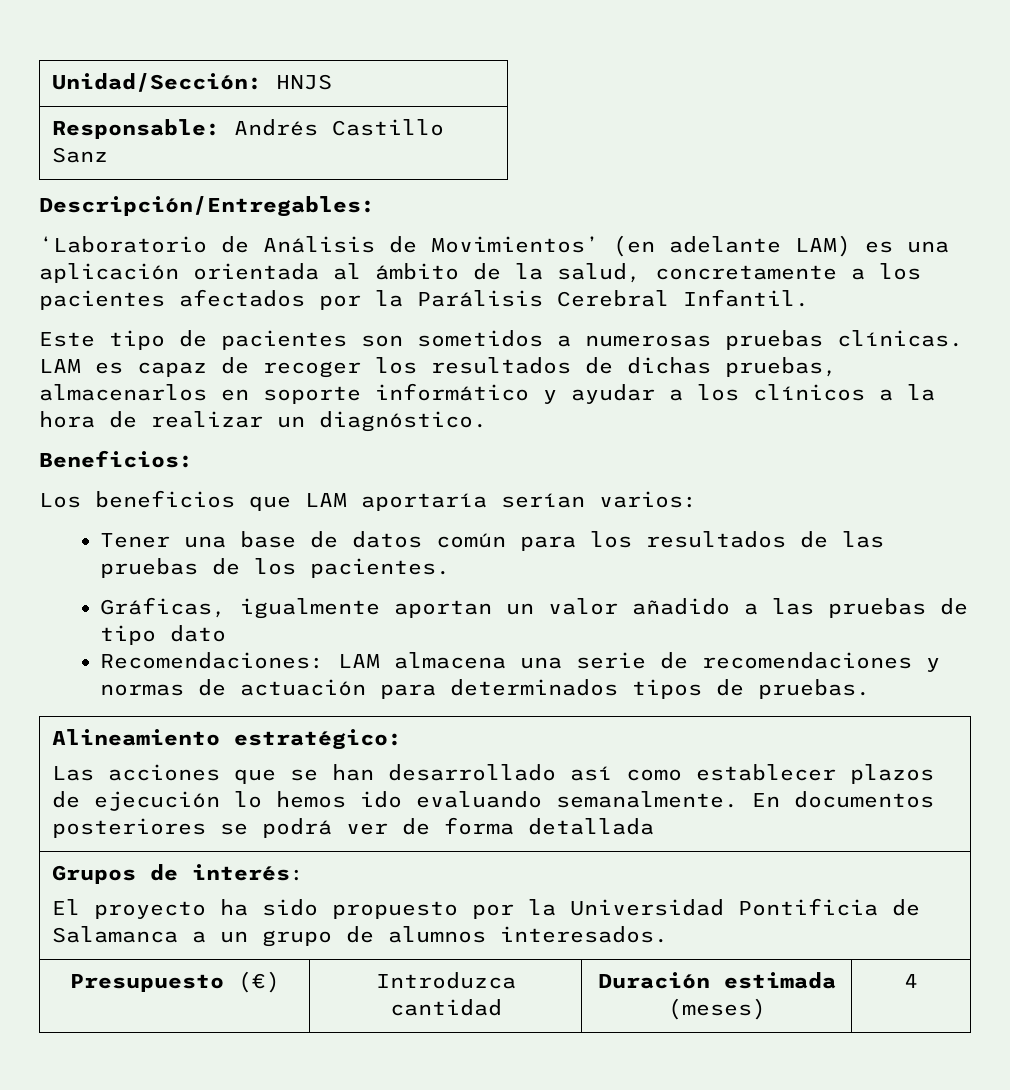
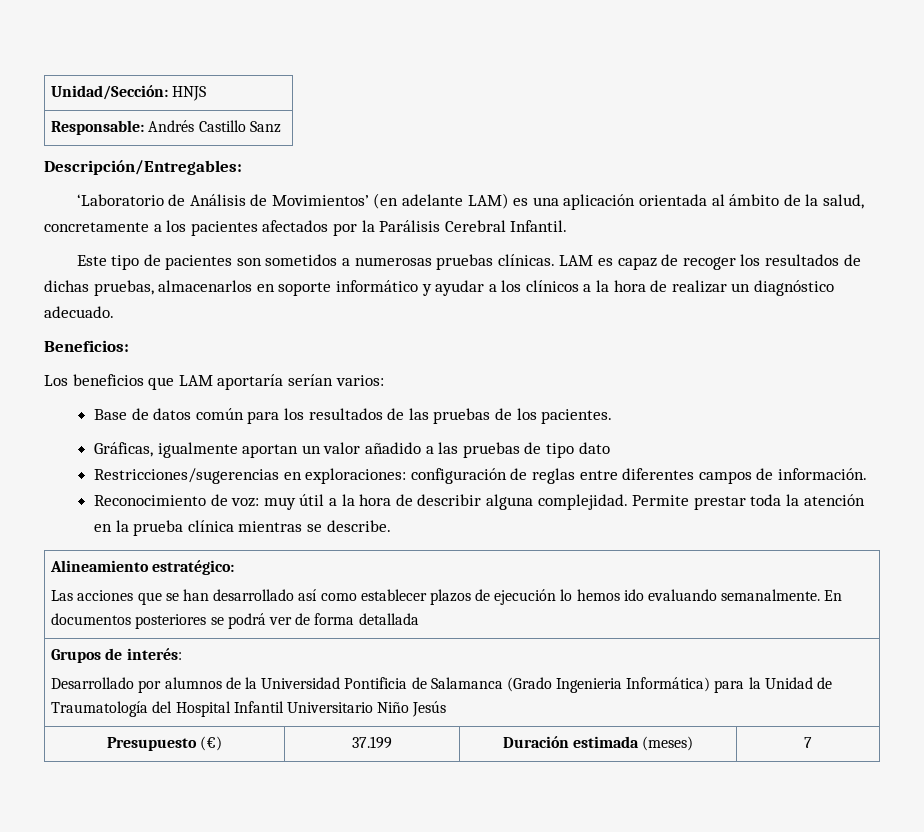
- LAM es capaz de recoger los resultados de dichas pruebas, almacenarlos en soporte informático y ayudar a los clínicos a la hora de realizar un diagnóstico.
+ LAM es capaz de recoger los resultados de dichas pruebas, almacenarlos en soporte informático y ayudar a los clínicos a la hora de realizar un diagnóstico adecuado.
- Tener una base de datos común para los resultados de las pruebas de los pacientes.
+ Base de datos común para los resultados de las pruebas de los pacientes.
- Recomendaciones: LAM almacena una serie de recomendaciones y normas de actuación para determinados tipos de pruebas.
+ Restricciones/sugerencias en exploraciones: configuración de reglas entre diferentes campos de información.
+ Reconocimiento de voz: muy útil a la hora de describir alguna complejidad. Permite prestar toda la atención en la prueba clínica mientras se describe.
  Grupos de interés:
- El proyecto ha sido propuesto por la Universidad Pontificia de Salamanca a un grupo de alumnos interesados.
+ Desarrollado por alumnos de la Universidad Pontificia de Salamanca (Grado Ingenieria Informática) para la Unidad de Traumatología del Hospital Infantil Universitario Niño Jesús
- Presupuesto (€) | Introduzca cantidad | Duración estimada (meses) | 4
+ Presupuesto (€) | 37.199 | Duración estimada (meses) | 7

